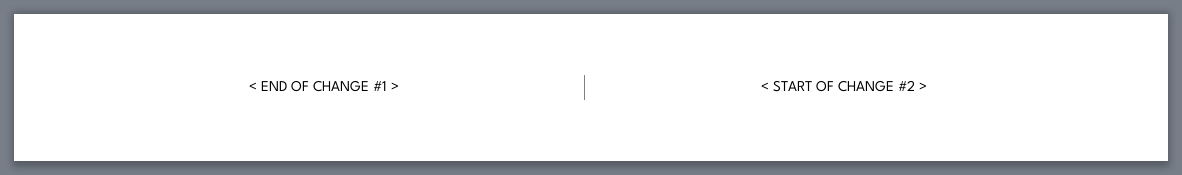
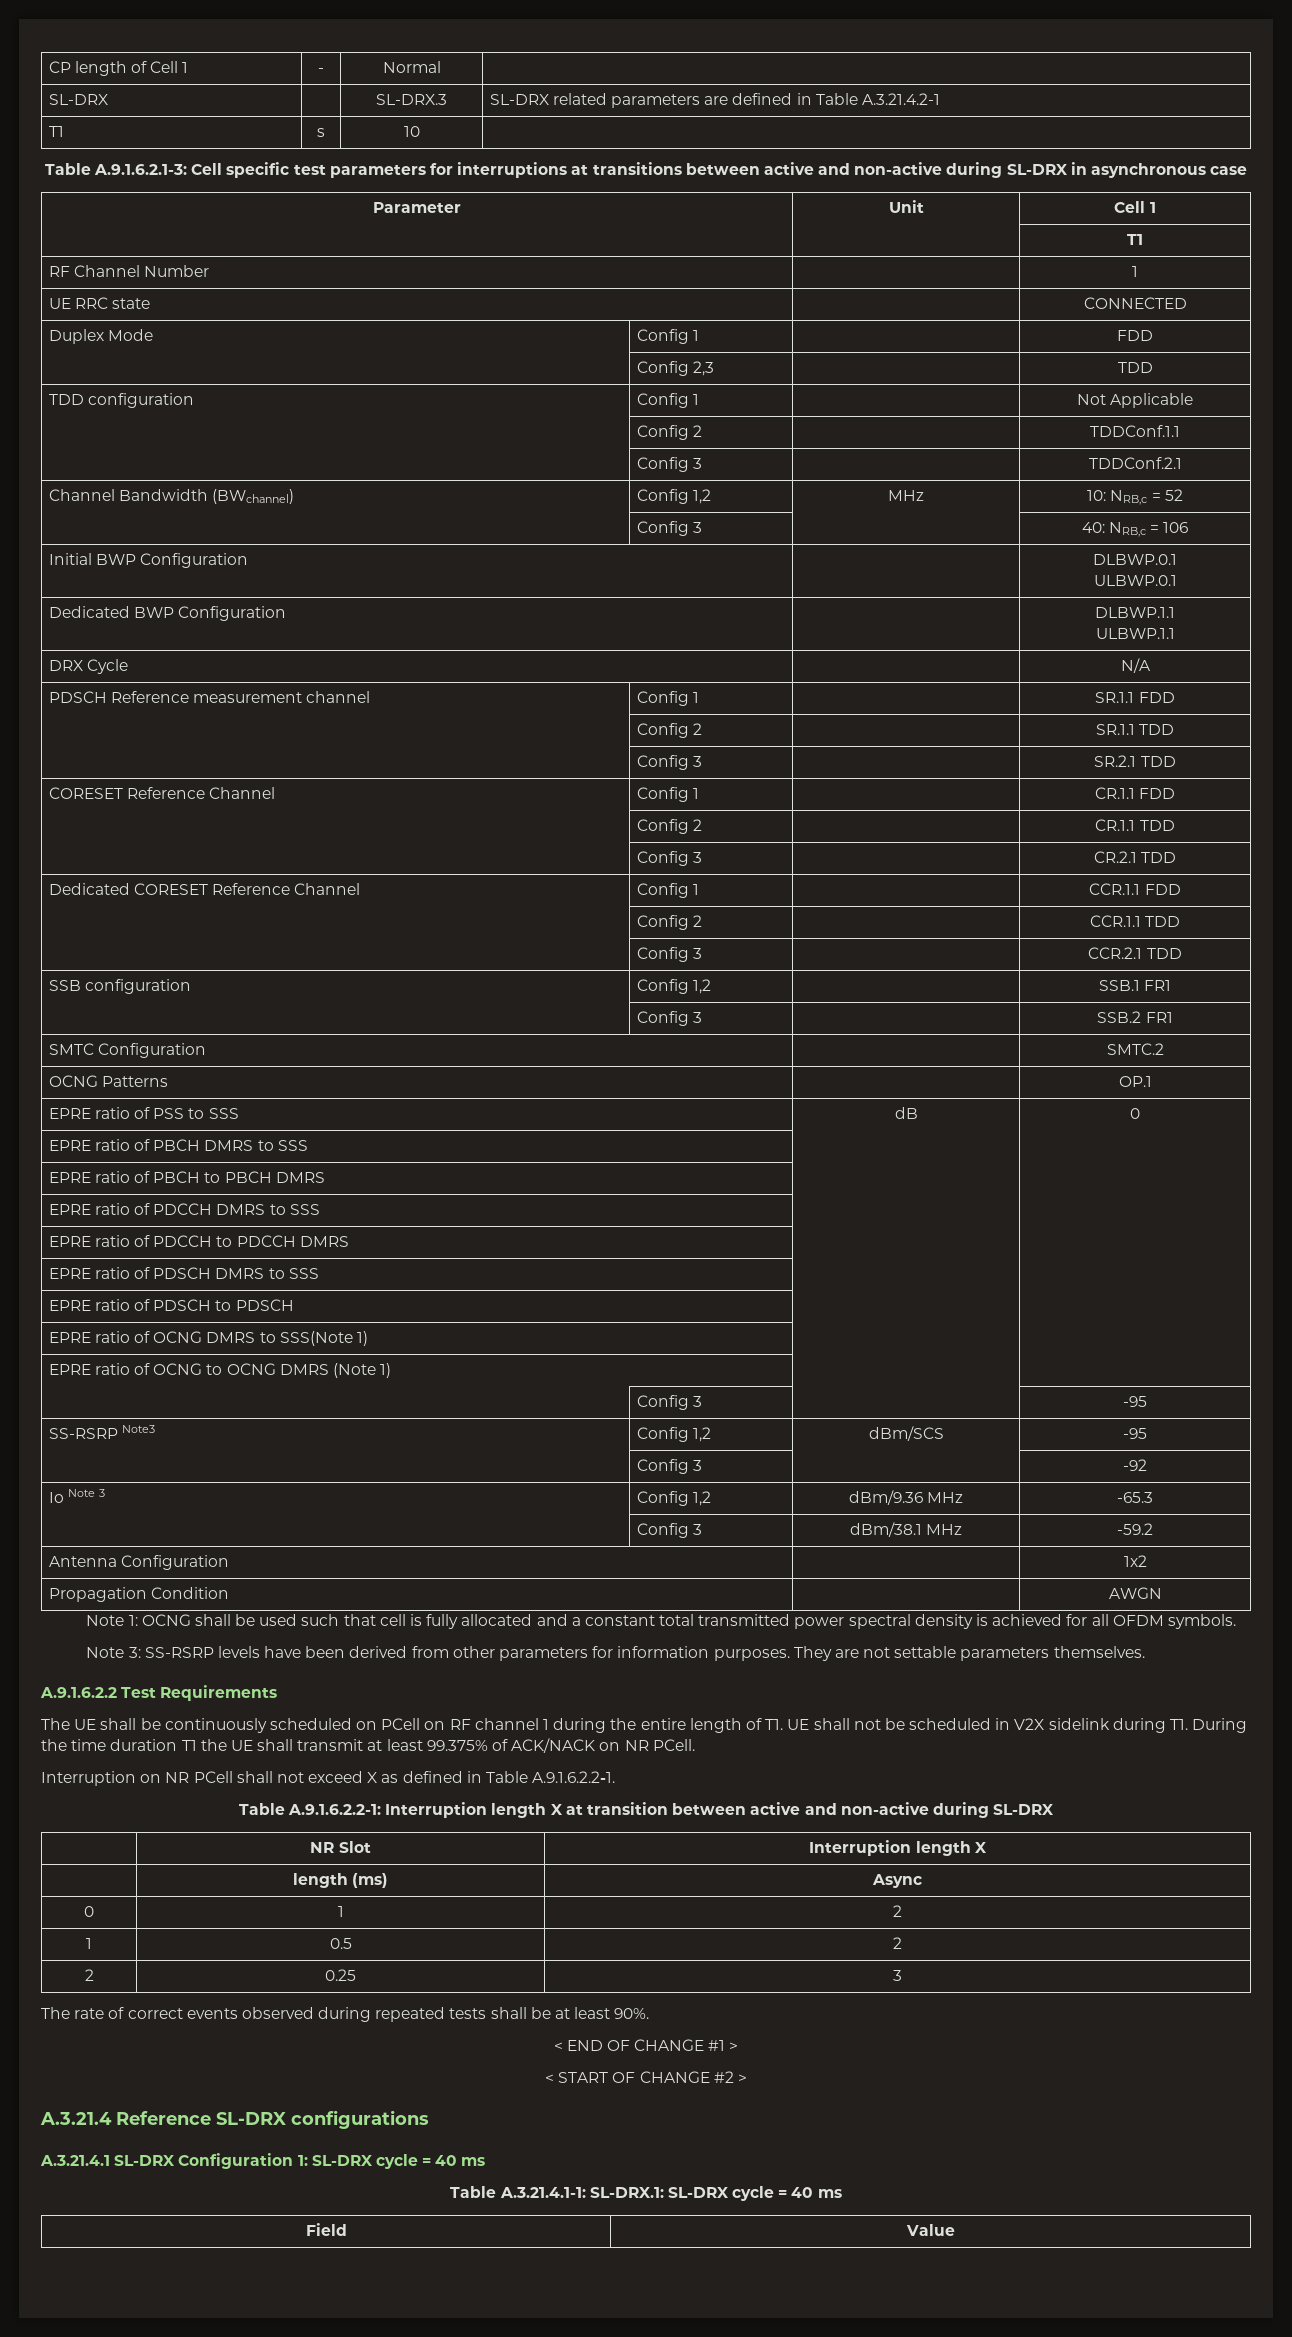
+ CP length of Cell 1 | - | Normal |
+ SL-DRX | | SL-DRX.3 | SL-DRX related parameters are defined in Table A.3.21.4.2-1
+ T1 | s | 10 |
+ Table A.9.1.6.2.1-3: Cell specific test parameters for interruptions at transitions between active and non-active during SL-DRX in asynchronous case
+ Parameter | Unit | Cell 1
+ | | T1
+ RF Channel Number | | 1
+ UE RRC state | | CONNECTED
+ Duplex Mode | Config 1 | | FDD
+ | Config 2,3 | | TDD
+ TDD configuration | Config 1 | | Not Applicable
+ | Config 2 | | TDDConf.1.1
+ | Config 3 | | TDDConf.2.1
+ Channel Bandwidth (BWchannel) | Config 1,2 | MHz | 10: NRB,c = 52
+ | Config 3 | | 40: NRB,c = 106
+ Initial BWP Configuration | | DLBWP.0.1
+ ULBWP.0.1
+ Dedicated BWP Configuration | | DLBWP.1.1
+ ULBWP.1.1
+ DRX Cycle | | N/A
+ PDSCH Reference measurement channel | Config 1 | | SR.1.1 FDD
+ | Config 2 | | SR.1.1 TDD
+ | Config 3 | | SR.2.1 TDD
+ CORESET Reference Channel | Config 1 | | CR.1.1 FDD
+ | Config 2 | | CR.1.1 TDD
+ | Config 3 | | CR.2.1 TDD
+ Dedicated CORESET Reference Channel | Config 1 | | CCR.1.1 FDD
+ | Config 2 | | CCR.1.1 TDD
+ | Config 3 | | CCR.2.1 TDD
+ SSB configuration | Config 1,2 | | SSB.1 FR1
+ | Config 3 | | SSB.2 FR1
+ SMTC Configuration | | SMTC.2
+ OCNG Patterns | | OP.1
+ EPRE ratio of PSS to SSS | dB | 0
+ EPRE ratio of PBCH DMRS to SSS | |
+ EPRE ratio of PBCH to PBCH DMRS | |
+ EPRE ratio of PDCCH DMRS to SSS | |
+ EPRE ratio of PDCCH to PDCCH DMRS | |
+ EPRE ratio of PDSCH DMRS to SSS | |
+ EPRE ratio of PDSCH to PDSCH | |
+ EPRE ratio of OCNG DMRS to SSS(Note 1) | |
+ EPRE ratio of OCNG to OCNG DMRS (Note 1) | |
+ | Config 3 | | -95
+ SS-RSRP Note3 | Config 1,2 | dBm/SCS | -95
+ | Config 3 | | -92
+ Io Note 3 | Config 1,2 | dBm/9.36 MHz | -65.3
+ | Config 3 | dBm/38.1 MHz | -59.2
+ Antenna Configuration | | 1x2
+ Propagation Condition | | AWGN
+ Note 1: OCNG shall be used such that cell is fully allocated and a constant total transmitted power spectral density is achieved for all OFDM symbols.
+ Note 3: SS-RSRP levels have been derived from other parameters for information purposes. They are not settable parameters themselves.
+ A.9.1.6.2.2 Test Requirements
+ The UE shall be continuously scheduled on PCell on RF channel 1 during the entire length of T1. UE shall not be scheduled in V2X sidelink during T1. During the time duration T1 the UE shall transmit at least 99.375% of ACK/NACK on NR PCell.
+ Interruption on NR PCell shall not exceed X as defined in Table A.9.1.6.2.2-1.
+ Table A.9.1.6.2.2-1: Interruption length X at transition between active and non-active during SL-DRX
+ | NR Slot | Interruption length X
+ | length (ms) | Async
+ 0 | 1 | 2
+ 1 | 0.5 | 2
+ 2 | 0.25 | 3
+ The rate of correct events observed during repeated tests shall be at least 90%.
+ A.3.21.4 Reference SL-DRX configurations
+ A.3.21.4.1 SL-DRX Configuration 1: SL-DRX cycle = 40 ms
+ Table A.3.21.4.1-1: SL-DRX.1: SL-DRX cycle = 40 ms
+ Field | Value

